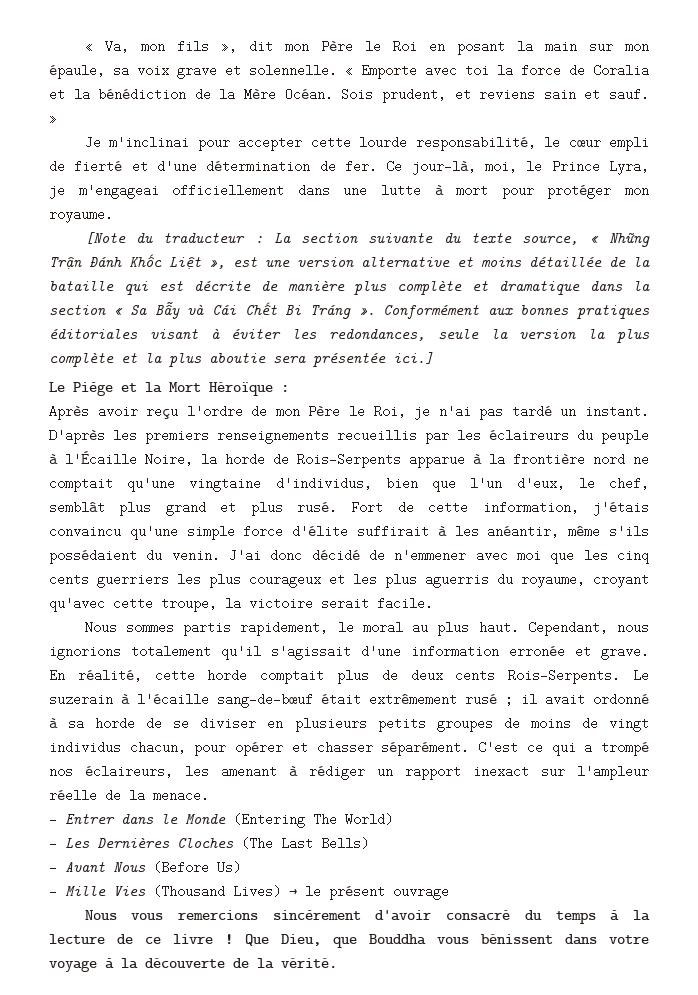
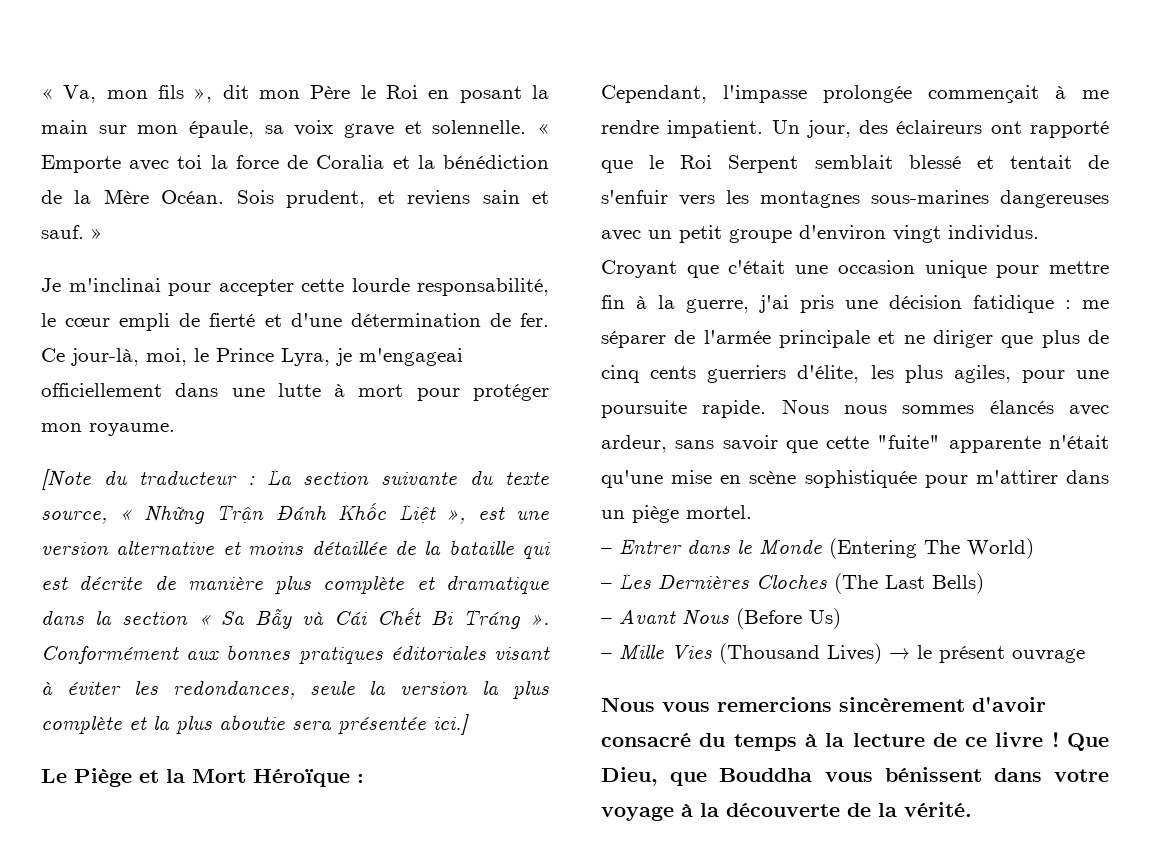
- Après avoir reçu l'ordre de mon Père le Roi, je n'ai pas tardé un instant. D'après les premiers renseignements recueillis par les éclaireurs du peuple à l'Écaille Noire, la horde de Rois-Serpents apparue à la frontière nord ne comptait qu'une vingtaine d'individus, bien que l'un d'eux, le chef, semblât plus grand et plus rusé. Fort de cette information, j'étais convaincu qu'une simple force d'élite suffirait à les anéantir, même s'ils possédaient du venin. J'ai donc décidé de n'emmener avec moi que les cinq cents guerriers les plus courageux et les plus aguerris du royaume, croyant qu'avec cette troupe, la victoire serait facile.
- Nous sommes partis rapidement, le moral au plus haut. Cependant, nous ignorions totalement qu'il s'agissait d'une information erronée et grave. En réalité, cette horde comptait plus de deux cents Rois-Serpents. Le suzerain à l'écaille sang-de-bœuf était extrêmement rusé ; il avait ordonné à sa horde de se diviser en plusieurs petits groupes de moins de vingt individus chacun, pour opérer et chasser séparément. C'est ce qui a trompé nos éclaireurs, les amenant à rédiger un rapport inexact sur l'ampleur réelle de la menace.
+ Cependant, l'impasse prolongée commençait à me rendre impatient. Un jour, des éclaireurs ont rapporté que le Roi Serpent semblait blessé et tentait de s'enfuir vers les montagnes sous-marines dangereuses avec un petit groupe d'environ vingt individus. Croyant que c'était une occasion unique pour mettre fin à la guerre, j'ai pris une décision fatidique : me séparer de l'armée principale et ne diriger que plus de cinq cents guerriers d'élite, les plus agiles, pour une poursuite rapide. Nous nous sommes élancés avec ardeur, sans savoir que cette "fuite" apparente n'était qu'une mise en scène sophistiquée pour m'attirer dans un piège mortel.

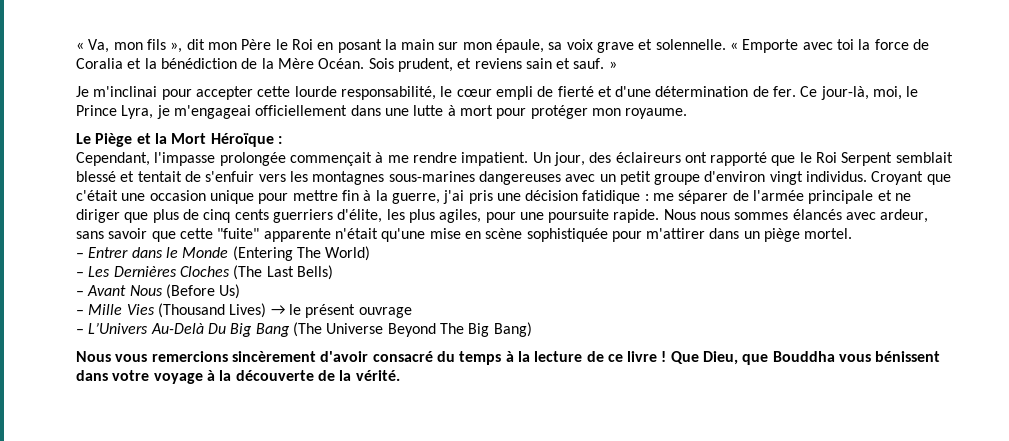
- [Note du traducteur : La section suivante du texte source, « Những Trận Đánh Khốc Liệt », est une version alternative et moins détaillée de la bataille qui est décrite de manière plus complète et dramatique dans la section « Sa Bẫy và Cái Chết Bi Tráng ». Conformément aux bonnes pratiques éditoriales visant à éviter les redondances, seule la version la plus complète et la plus aboutie sera présentée ici.]
+ – L’Univers Au-Delà Du Big Bang (The Universe Beyond The Big Bang)

